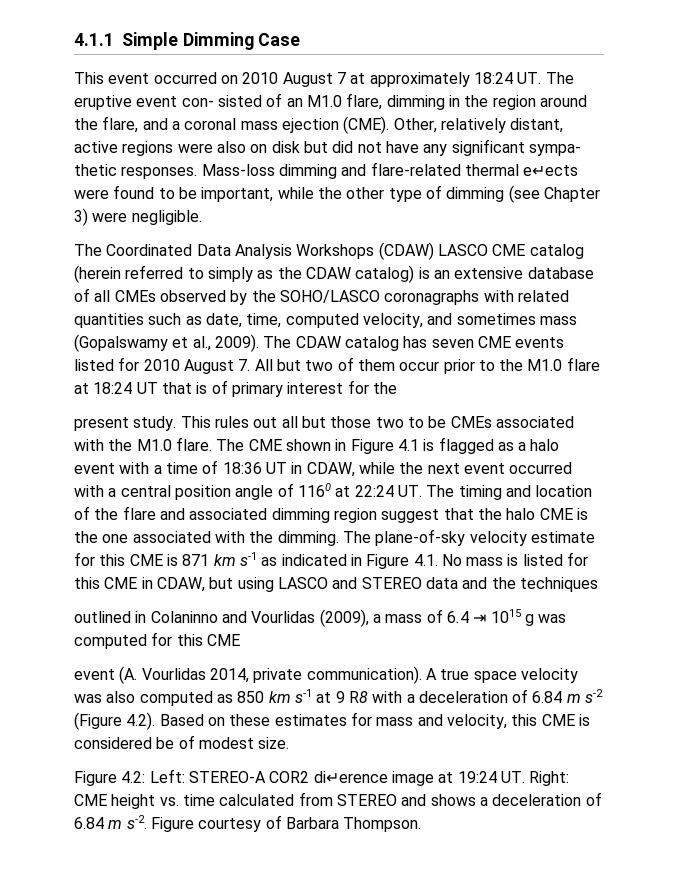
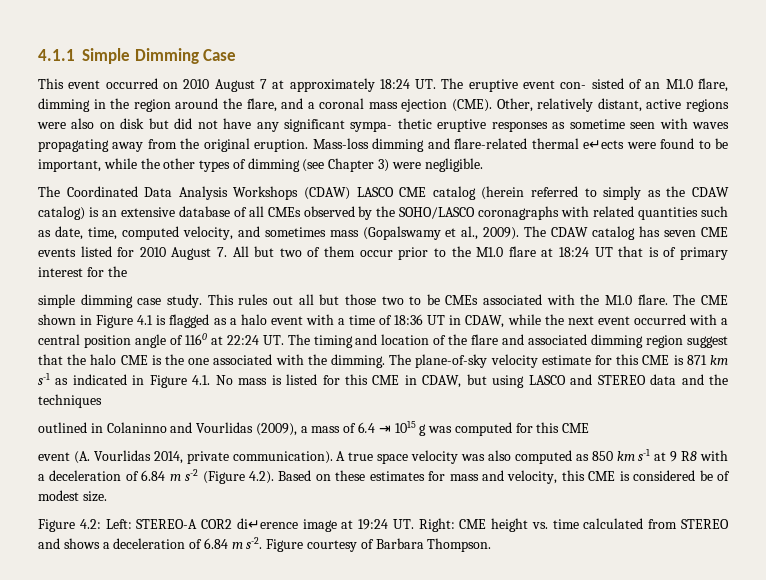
- Other, relatively distant, active regions were also on disk but did not have any significant sympa- thetic responses.
+ Other, relatively distant, active regions were also on disk but did not have any significant sympa- thetic eruptive responses as sometime seen with waves propagating away from the original eruption.
- Mass-loss dimming and flare-related thermal e↵ects were found to be important, while the other type of dimming (see Chapter 3) were negligible.
+ Mass-loss dimming and flare-related thermal e↵ects were found to be important, while the other types of dimming (see Chapter 3) were negligible.
- present study.
+ simple dimming case study.

